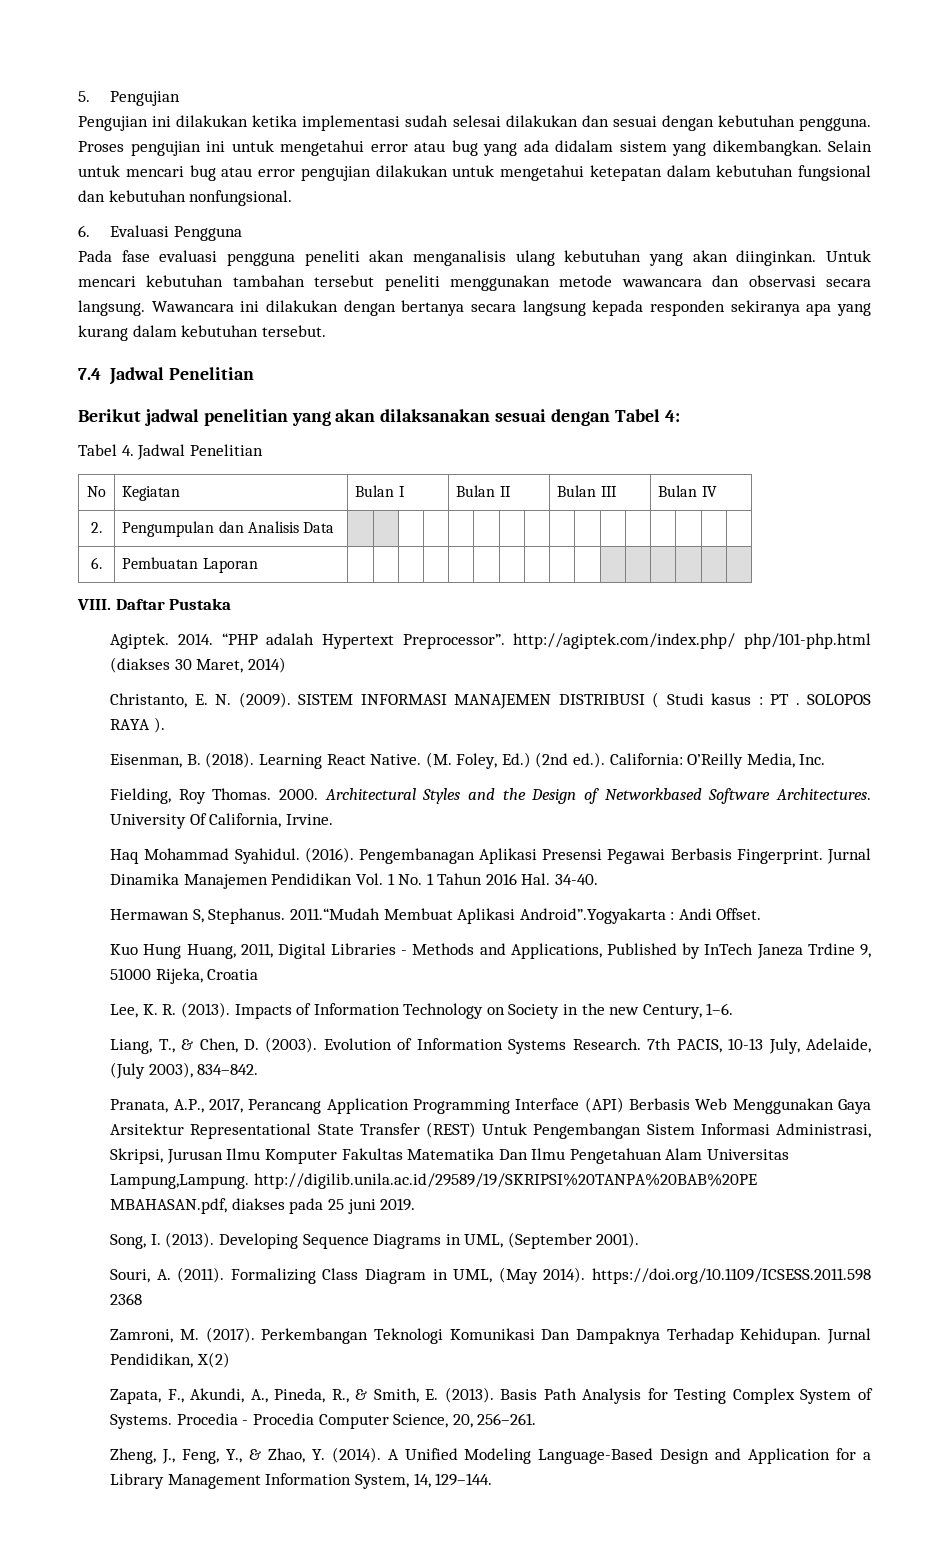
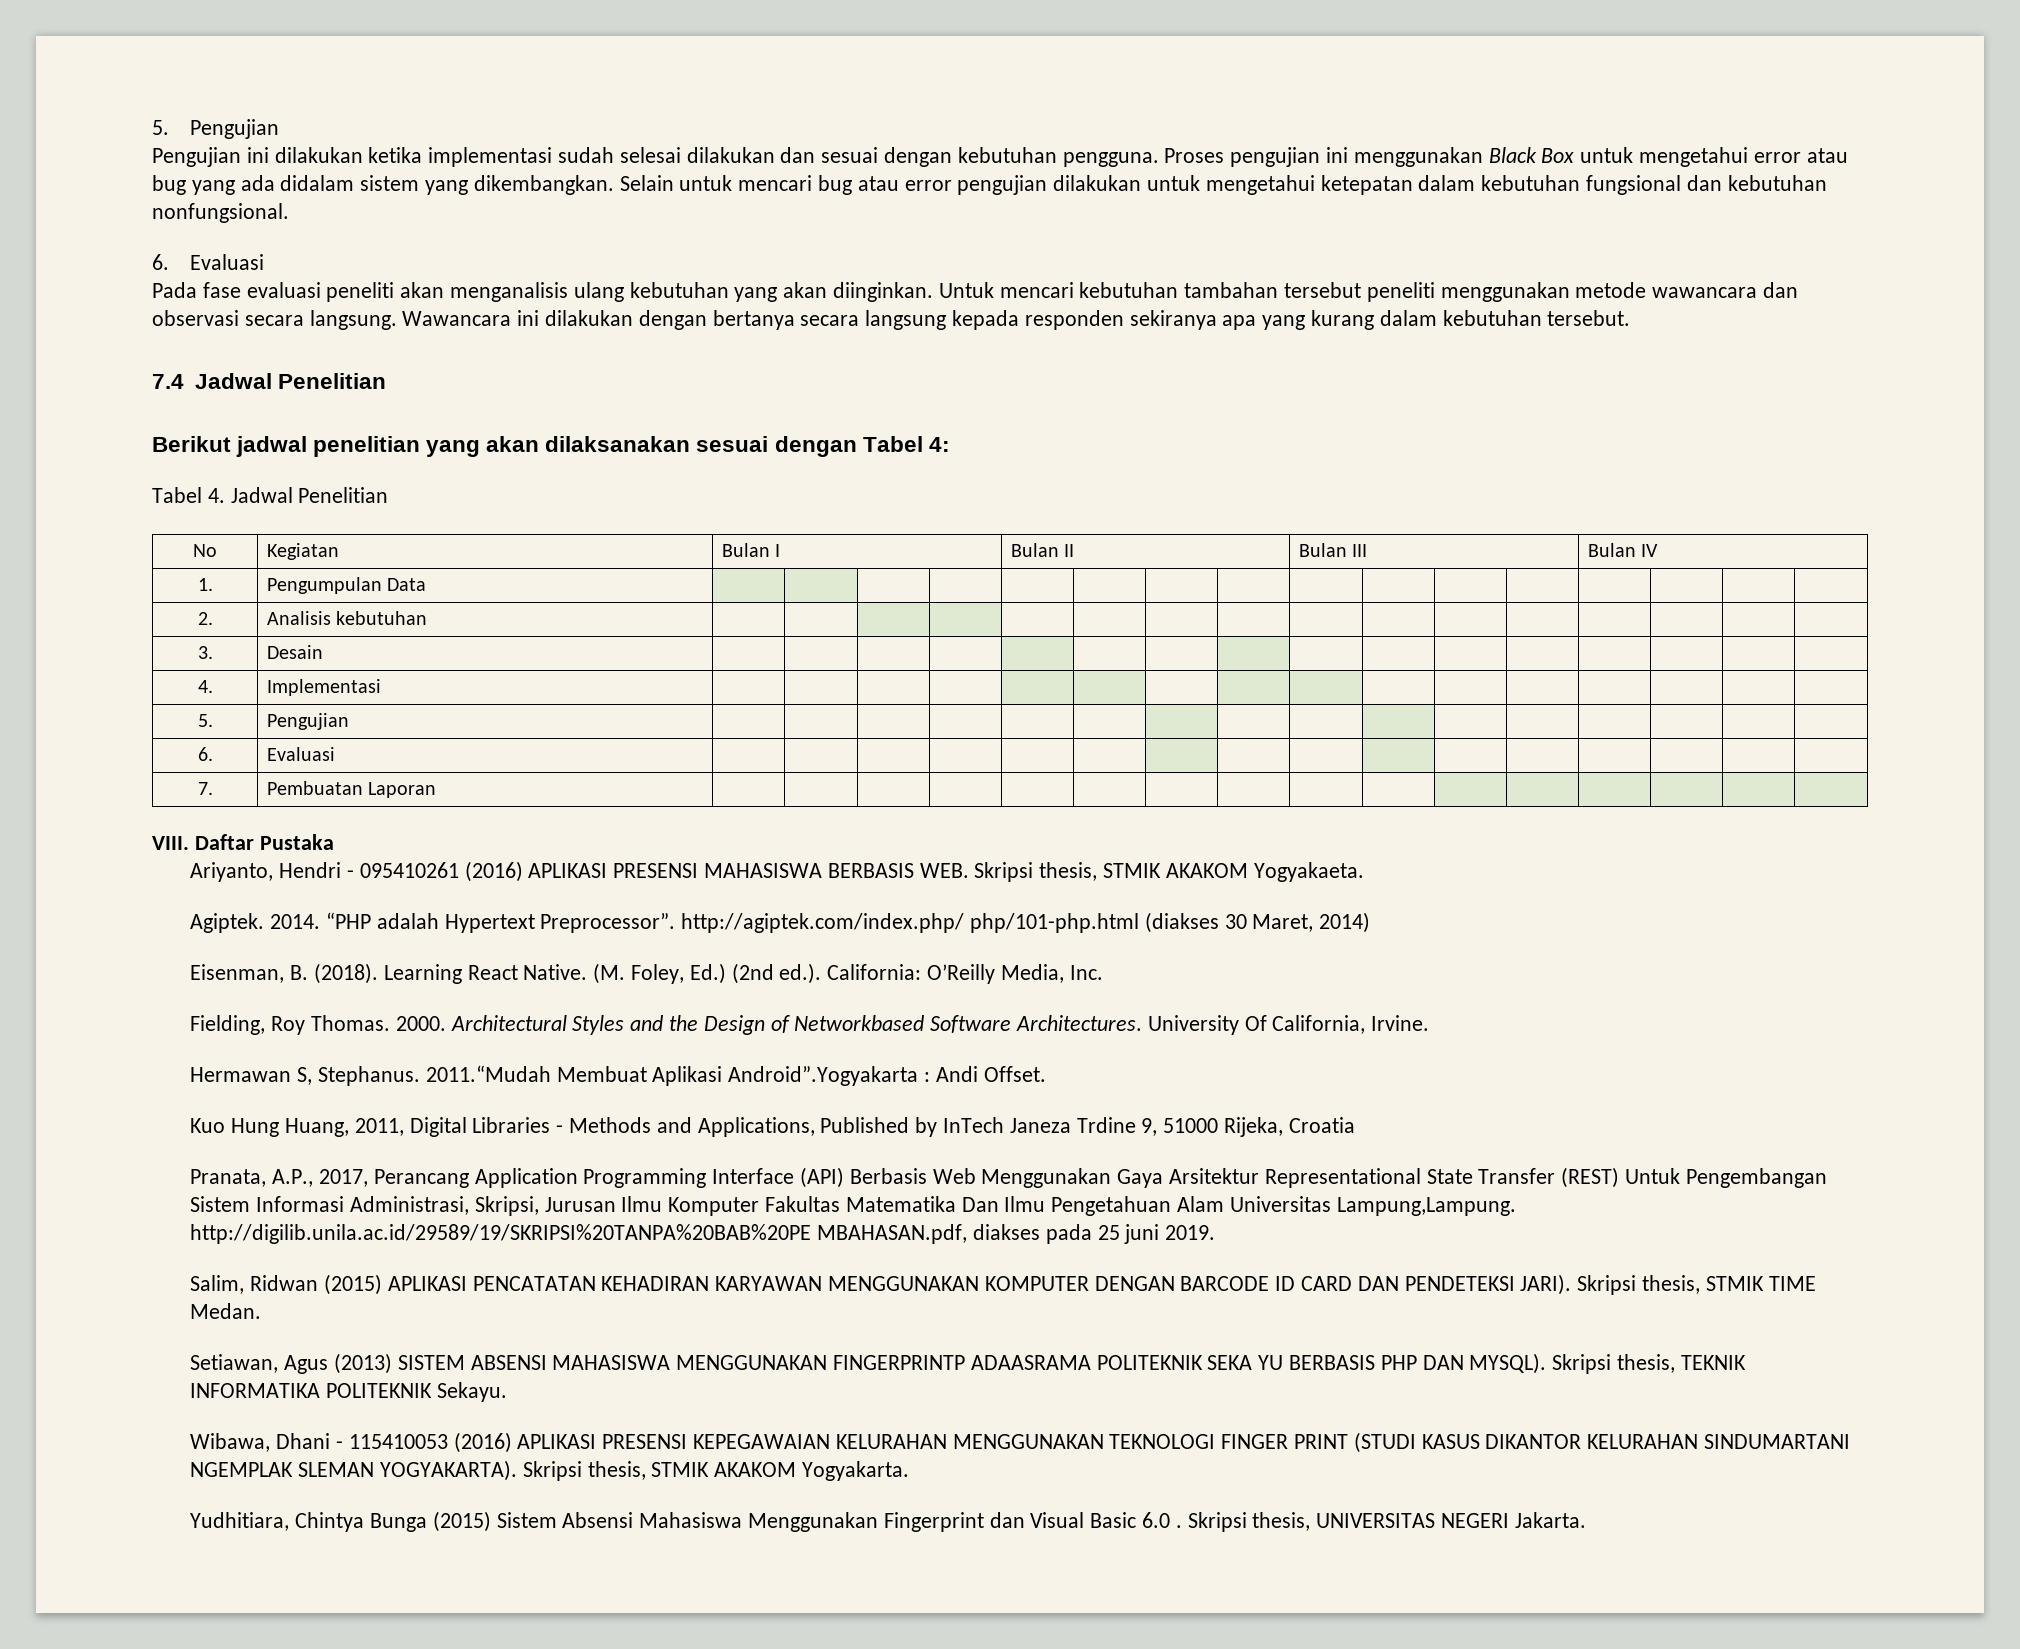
- Proses pengujian ini untuk mengetahui error atau bug yang ada didalam sistem yang dikembangkan.
+ Proses pengujian ini menggunakan Black Box untuk mengetahui error atau bug yang ada didalam sistem yang dikembangkan.
- 6. Evaluasi Pengguna
+ 6. Evaluasi
- Pada fase evaluasi pengguna peneliti akan menganalisis ulang kebutuhan yang akan diinginkan.
+ Pada fase evaluasi peneliti akan menganalisis ulang kebutuhan yang akan diinginkan.
- 2. | Pengumpulan dan Analisis Data | | | | | | | | | | | | | | | |
+ 1. | Pengumpulan Data | | | | | | | | | | | | | | | |
- 6. | Pembuatan Laporan | | | | | | | | | | | | | | | |
+ 2. | Analisis kebutuhan | | | | | | | | | | | | | | | |
+ 3. | Desain | | | | | | | | | | | | | | | |
+ 4. | Implementasi | | | | | | | | | | | | | | | |
+ 5. | Pengujian | | | | | | | | | | | | | | | |
+ 6. | Evaluasi | | | | | | | | | | | | | | | |
+ 7. | Pembuatan Laporan | | | | | | | | | | | | | | | |
+ Ariyanto, Hendri - 095410261 (2016) APLIKASI PRESENSI MAHASISWA BERBASIS WEB. Skripsi thesis, STMIK AKAKOM Yogyakaeta.
- Christanto, E. N. (2009). SISTEM INFORMASI MANAJEMEN DISTRIBUSI ( Studi kasus : PT . SOLOPOS RAYA ).
- Haq Mohammad Syahidul. (2016). Pengembanagan Aplikasi Presensi Pegawai Berbasis Fingerprint. Jurnal Dinamika Manajemen Pendidikan Vol. 1 No. 1 Tahun 2016 Hal. 34-40.
- Lee, K. R. (2013). Impacts of Information Technology on Society in the new Century, 1–6.
- Liang, T., & Chen, D. (2003). Evolution of Information Systems Research. 7th PACIS, 10-13 July, Adelaide, (July 2003), 834–842.
- Song, I. (2013). Developing Sequence Diagrams in UML, (September 2001).
- Souri, A. (2011). Formalizing Class Diagram in UML, (May 2014). https://doi.org/10.1109/ICSESS.2011.598 2368
- Zamroni, M. (2017). Perkembangan Teknologi Komunikasi Dan Dampaknya Terhadap Kehidupan. Jurnal Pendidikan, X(2)
- Zapata, F., Akundi, A., Pineda, R., & Smith, E. (2013). Basis Path Analysis for Testing Complex System of Systems. Procedia - Procedia Computer Science, 20, 256–261.
- Zheng, J., Feng, Y., & Zhao, Y. (2014). A Unified Modeling Language-Based Design and Application for a Library Management Information System, 14, 129–144.
+ Salim, Ridwan (2015) APLIKASI PENCATATAN KEHADIRAN KARYAWAN MENGGUNAKAN KOMPUTER DENGAN BARCODE ID CARD DAN PENDETEKSI JARI). Skripsi thesis, STMIK TIME Medan.
+ Setiawan, Agus (2013) SISTEM ABSENSI MAHASISWA MENGGUNAKAN FINGERPRINTP ADAASRAMA POLITEKNIK SEKA YU BERBASIS PHP DAN MYSQL). Skripsi thesis, TEKNIK INFORMATIKA POLITEKNIK Sekayu.
+ Wibawa, Dhani - 115410053 (2016) APLIKASI PRESENSI KEPEGAWAIAN KELURAHAN MENGGUNAKAN TEKNOLOGI FINGER PRINT (STUDI KASUS DIKANTOR KELURAHAN SINDUMARTANI NGEMPLAK SLEMAN YOGYAKARTA). Skripsi thesis, STMIK AKAKOM Yogyakarta.
+ Yudhitiara, Chintya Bunga (2015) Sistem Absensi Mahasiswa Menggunakan Fingerprint dan Visual Basic 6.0 . Skripsi thesis, UNIVERSITAS NEGERI Jakarta.

